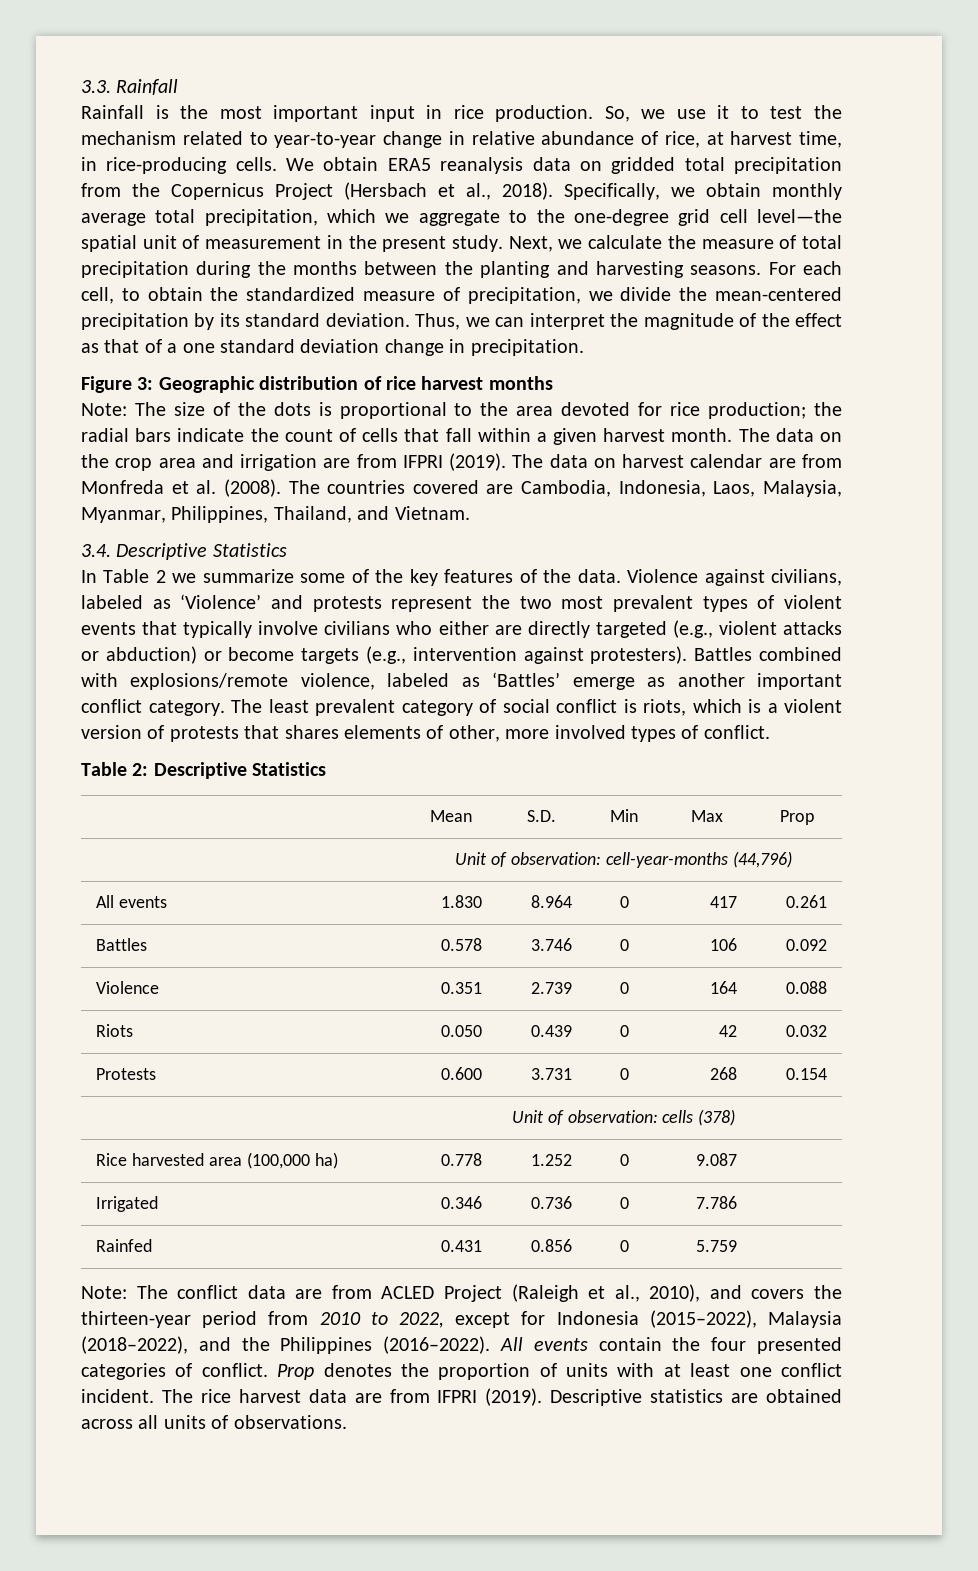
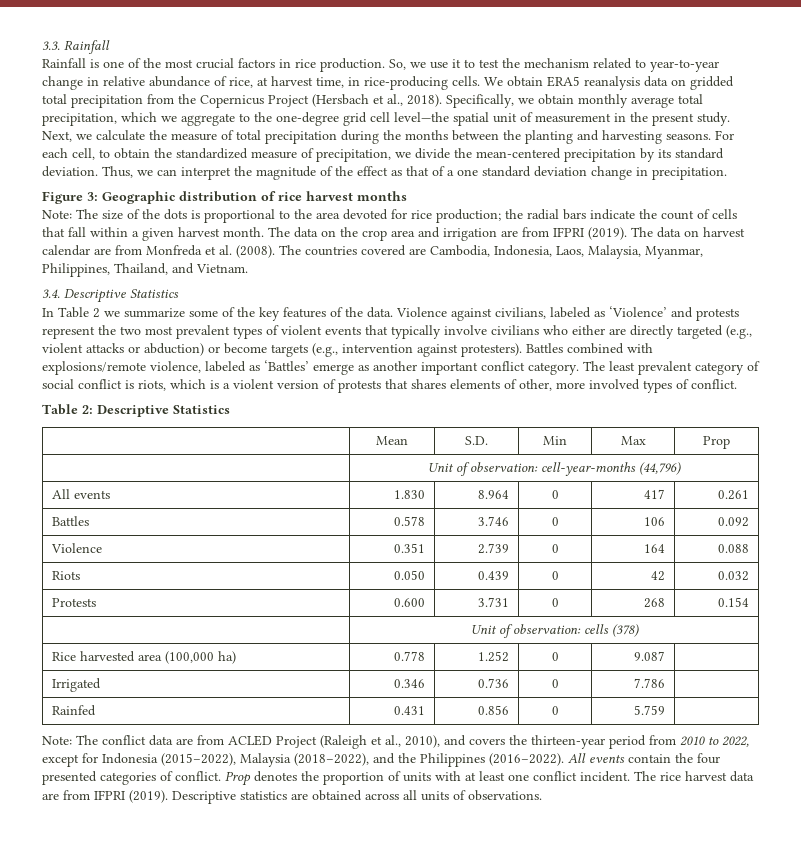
- Rainfall is the most important input in rice production.
+ Rainfall is one of the most crucial factors in rice production.

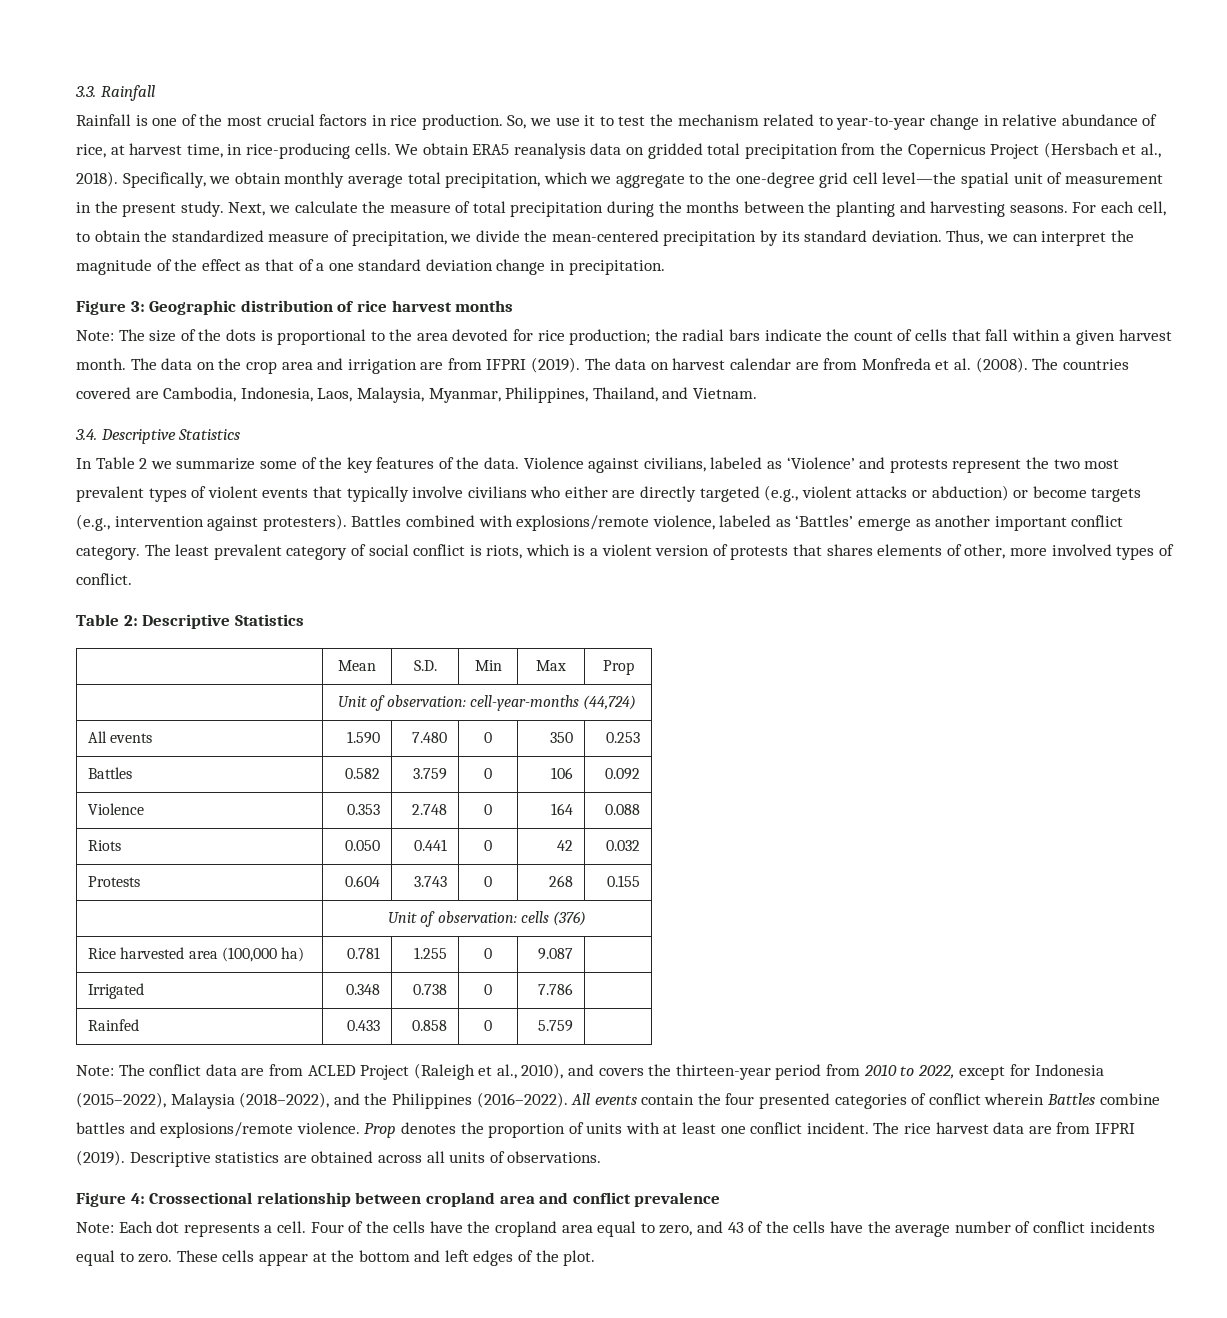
- | Unit of observation: cell-year-months (44,796)
+ | Unit of observation: cell-year-months (44,724)
- All events | 1.830 | 8.964 | 0 | 417 | 0.261
+ All events | 1.590 | 7.480 | 0 | 350 | 0.253
- Battles | 0.578 | 3.746 | 0 | 106 | 0.092
+ Battles | 0.582 | 3.759 | 0 | 106 | 0.092
- Violence | 0.351 | 2.739 | 0 | 164 | 0.088
+ Violence | 0.353 | 2.748 | 0 | 164 | 0.088
- Riots | 0.050 | 0.439 | 0 | 42 | 0.032
+ Riots | 0.050 | 0.441 | 0 | 42 | 0.032
- Protests | 0.600 | 3.731 | 0 | 268 | 0.154
+ Protests | 0.604 | 3.743 | 0 | 268 | 0.155
- | Unit of observation: cells (378)
+ | Unit of observation: cells (376)
- Rice harvested area (100,000 ha) | 0.778 | 1.252 | 0 | 9.087 |
+ Rice harvested area (100,000 ha) | 0.781 | 1.255 | 0 | 9.087 |
- Irrigated | 0.346 | 0.736 | 0 | 7.786 |
+ Irrigated | 0.348 | 0.738 | 0 | 7.786 |
- Rainfed | 0.431 | 0.856 | 0 | 5.759 |
+ Rainfed | 0.433 | 0.858 | 0 | 5.759 |
- All events contain the four presented categories of conflict.
+ All events contain the four presented categories of conflict wherein Battles combine battles and explosions/remote violence.
+ Figure 4: Crossectional relationship between cropland area and conflict prevalence
+ Note: Each dot represents a cell. Four of the cells have the cropland area equal to zero, and 43 of the cells have the average number of conflict incidents equal to zero. These cells appear at the bottom and left edges of the plot.

